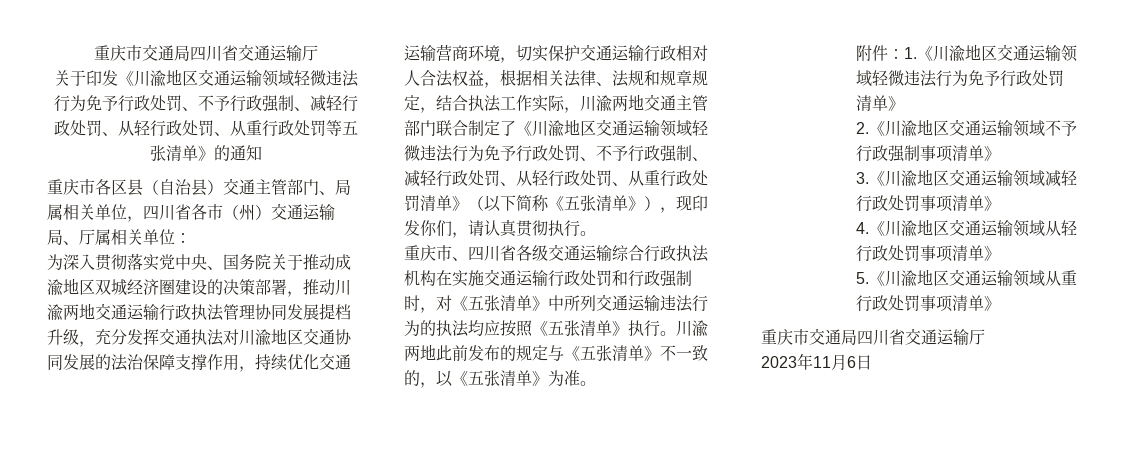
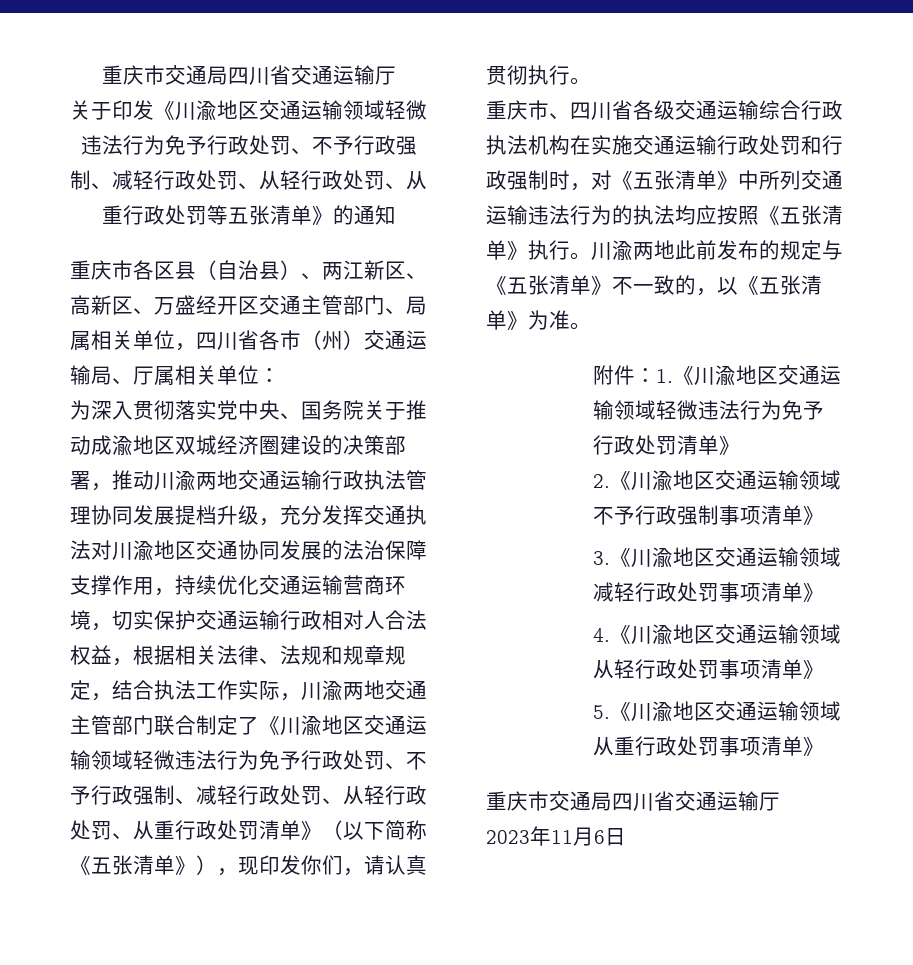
- 重庆市各区县（自治县）交通主管部门、局属相关单位，四川省各市（州）交通运输局、厅属相关单位：
+ 重庆市各区县（自治县）、两江新区、高新区、万盛经开区交通主管部门、局属相关单位，四川省各市（州）交通运输局、厅属相关单位：

